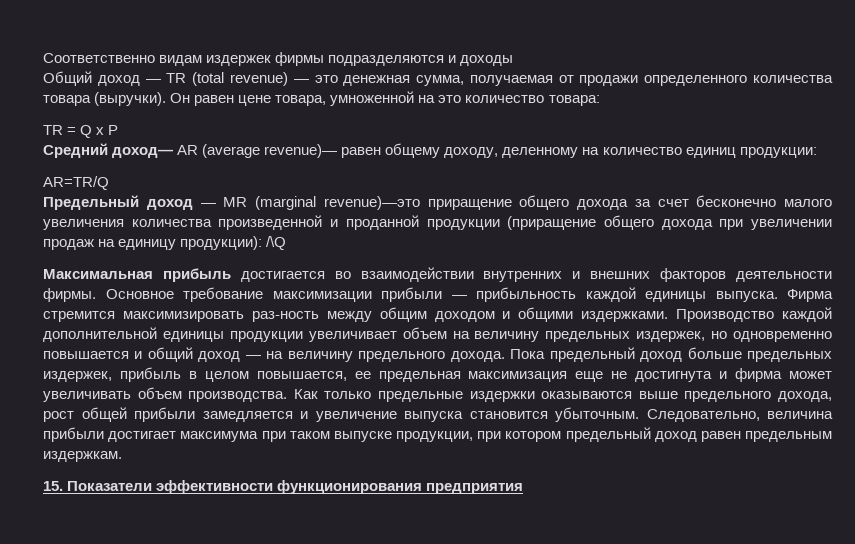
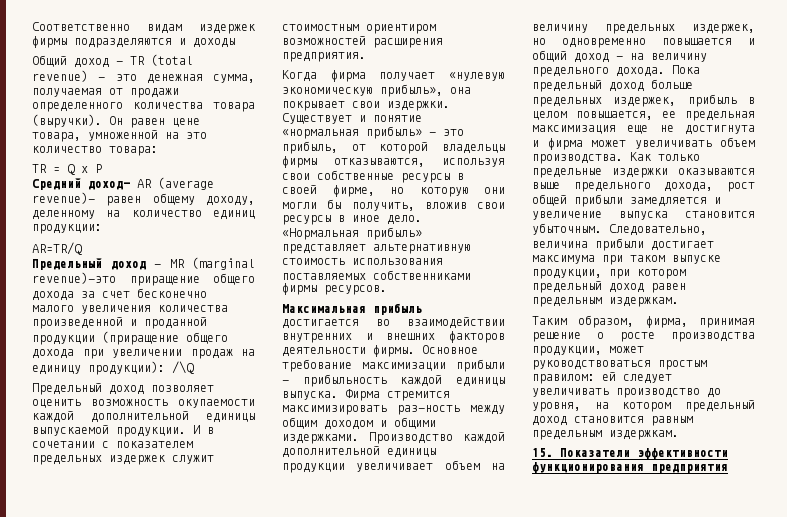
+ Предельный доход позволяет оценить возможность окупаемости каждой дополнительной единицы выпускаемой продукции. И в сочетании с показателем предельных издержек служит стоимостным ориентиром возможностей расширения предприятия.
+ Когда фирма получает «нулевую экономическую прибыль», она покрывает свои издержки. Существует и понятие «нормальная прибыль» — это прибыль, от которой владельцы фирмы отказываются, используя свои собственные ресурсы в своей фирме, но которую они могли бы получить, вложив свои ресурсы в иное дело. «Нормальная прибыль» представляет альтернативную стоимость использования поставляемых собственниками фирмы ресурсов.
+ Таким образом, фирма, принимая решение о росте производства продукции, может руководствоваться простым правилом: ей следует увеличивать производство до уровня, на котором предельный доход становится равным предельным издержкам.

